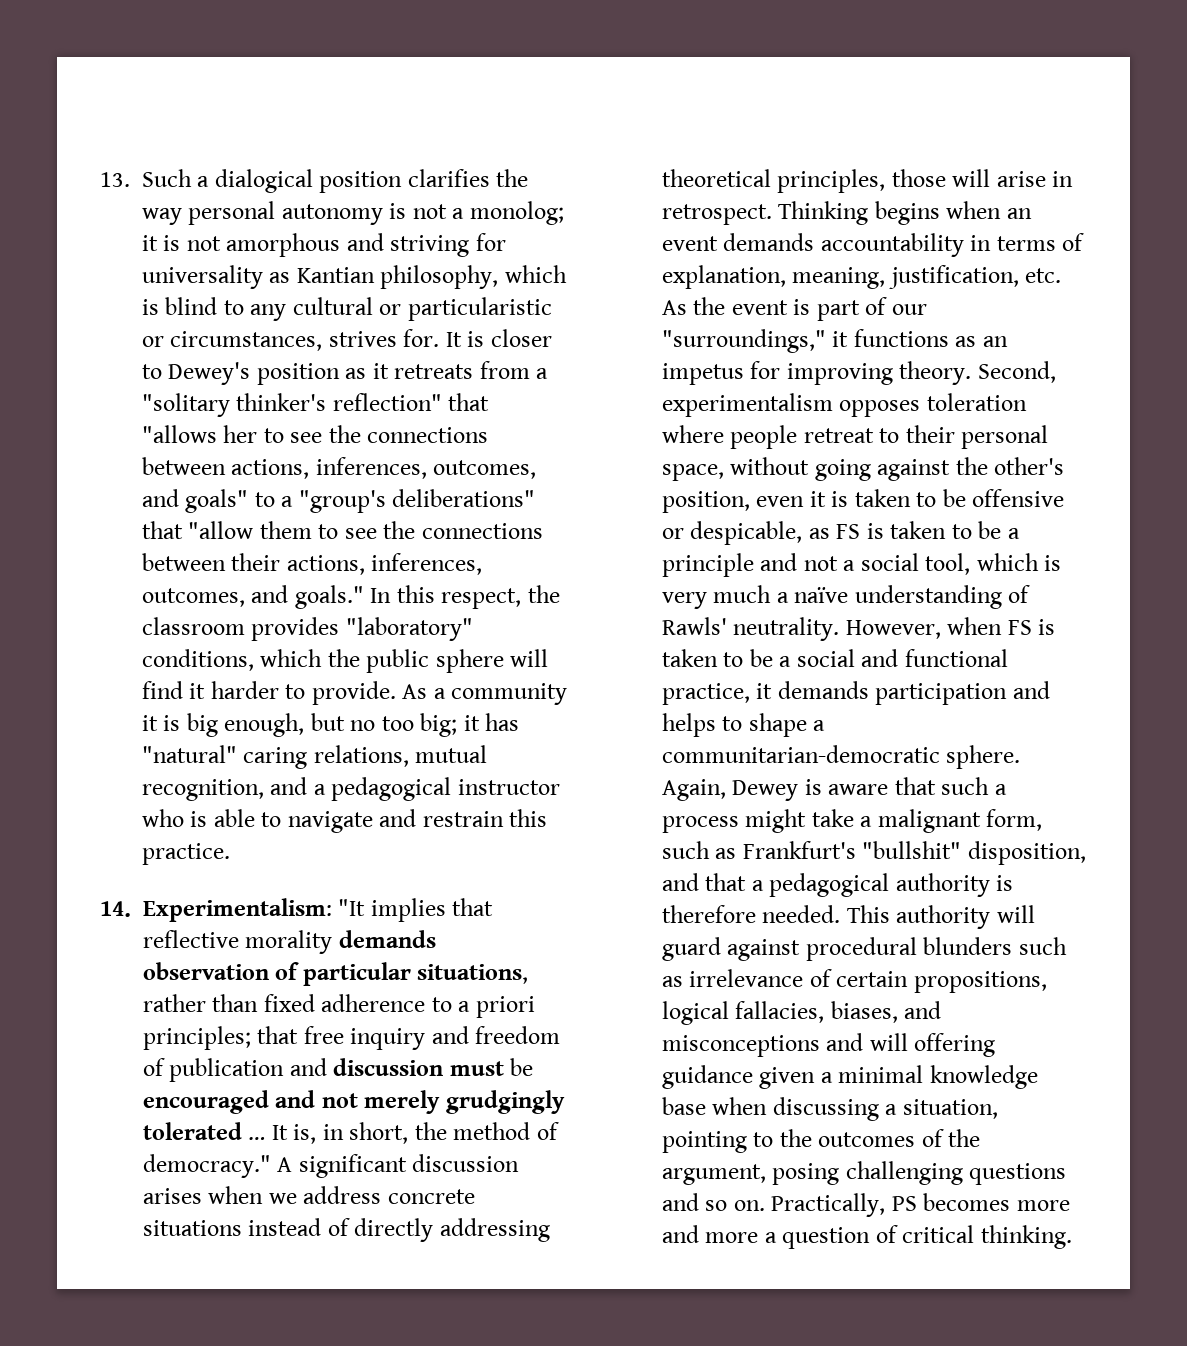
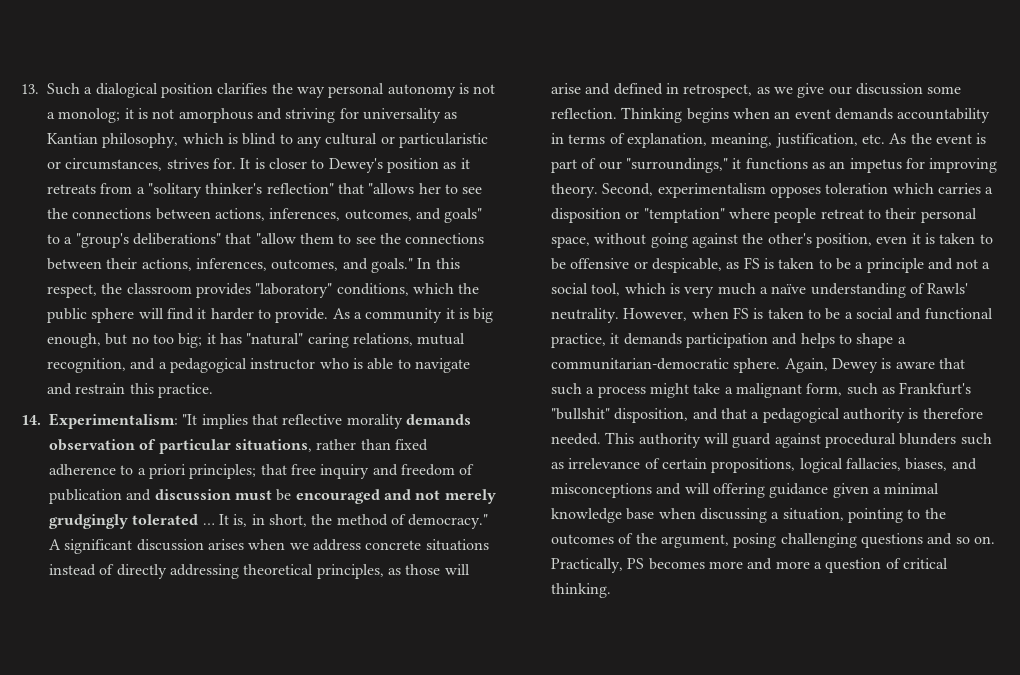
- A significant discussion arises when we address concrete situations instead of directly addressing theoretical principles, those will arise in retrospect.
+ A significant discussion arises when we address concrete situations instead of directly addressing theoretical principles, as those will arise and defined in retrospect, as we give our discussion some reflection.
- Second, experimentalism opposes toleration where people retreat to their personal space, without going against the other's position, even it is taken to be offensive or despicable, as FS is taken to be a principle and not a social tool, which is very much a naïve understanding of Rawls' neutrality.
+ Second, experimentalism opposes toleration which carries a disposition or "temptation" where people retreat to their personal space, without going against the other's position, even it is taken to be offensive or despicable, as FS is taken to be a principle and not a social tool, which is very much a naïve understanding of Rawls' neutrality.

